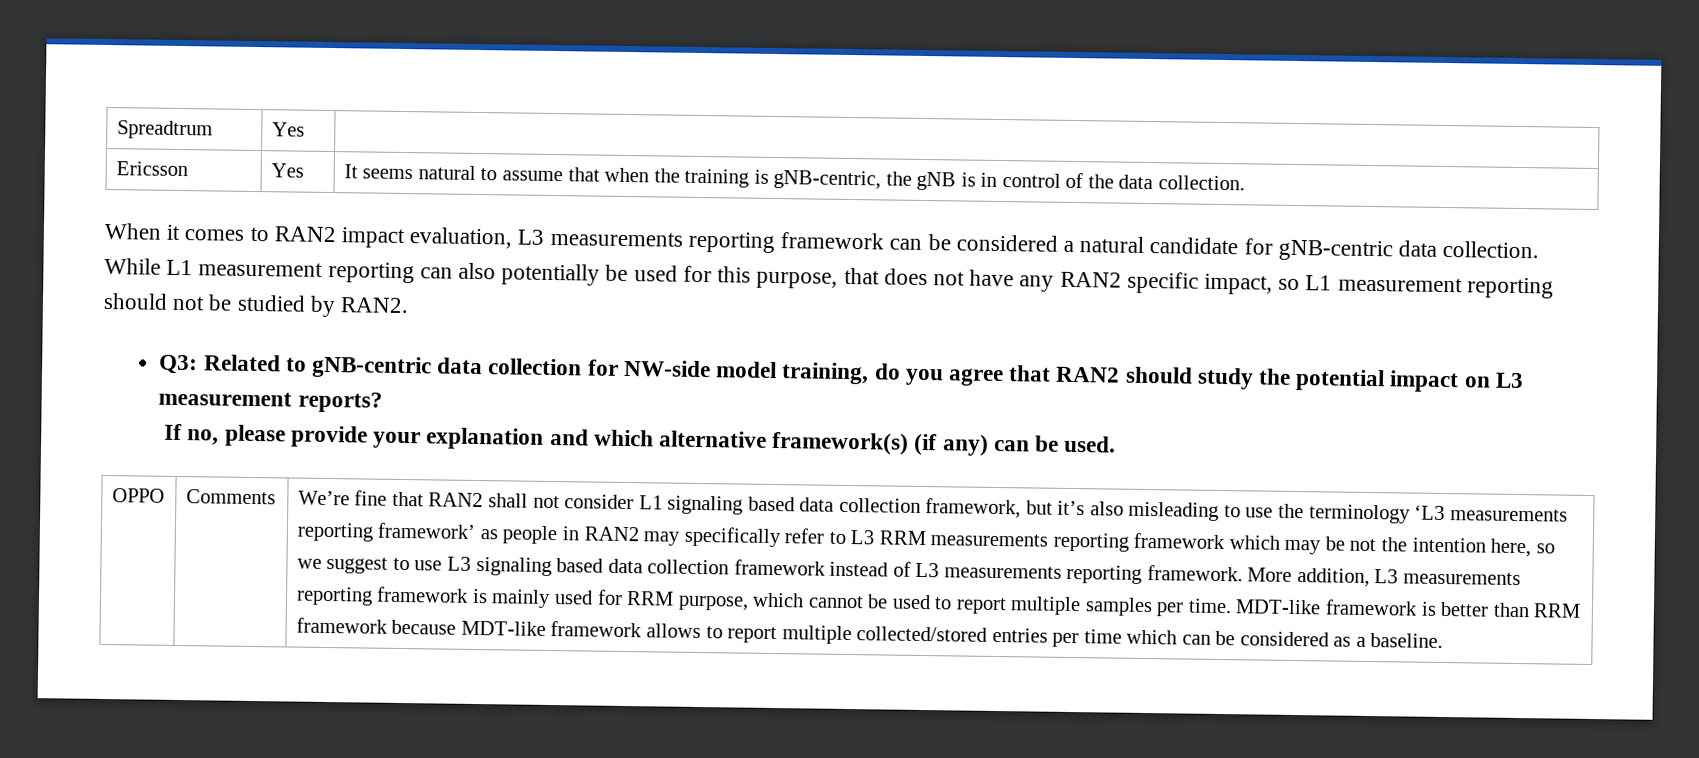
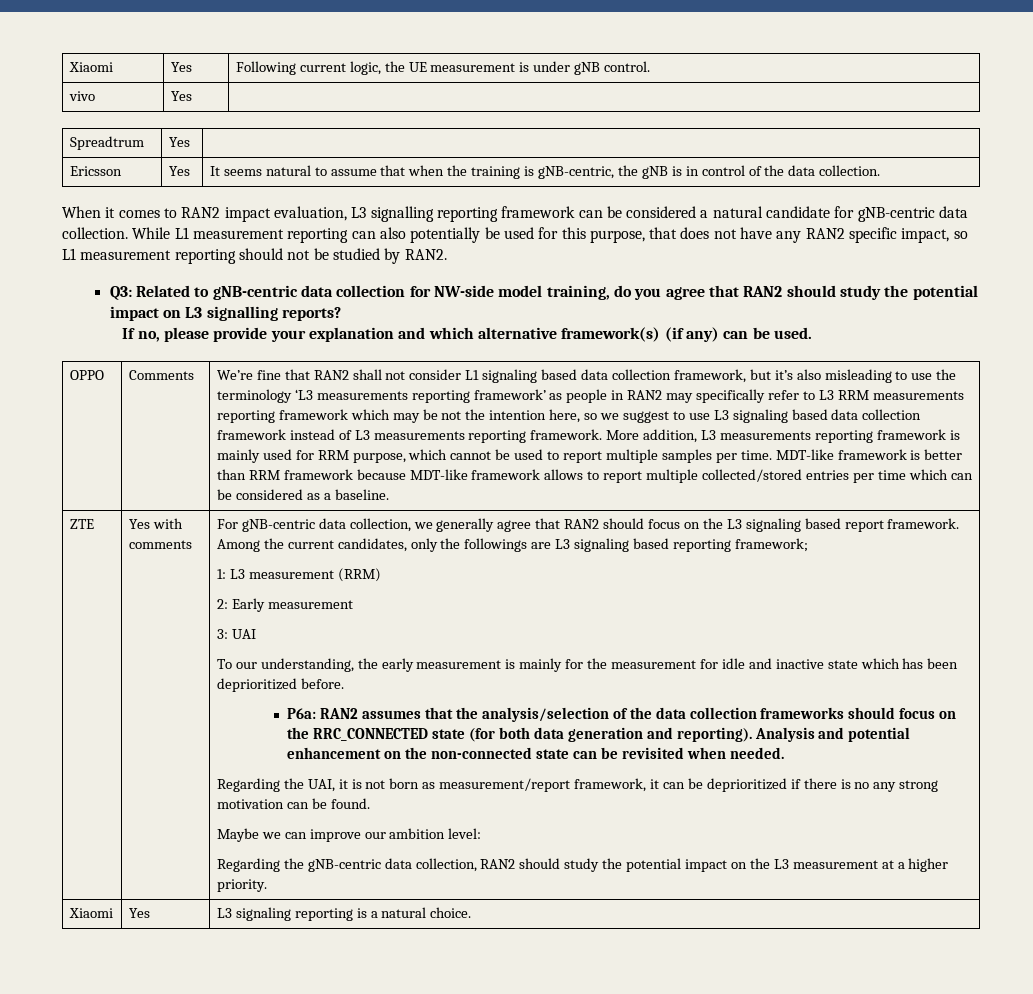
+ Xiaomi | Yes | Following current logic, the UE measurement is under gNB control.
+ vivo | Yes |
- When it comes to RAN2 impact evaluation, L3 measurements reporting framework can be considered a natural candidate for gNB-centric data collection.
+ When it comes to RAN2 impact evaluation, L3 signalling reporting framework can be considered a natural candidate for gNB-centric data collection.
- Q3: Related to gNB-centric data collection for NW-side model training, do you agree that RAN2 should study the potential impact on L3 measurement reports?
+ Q3: Related to gNB-centric data collection for NW-side model training, do you agree that RAN2 should study the potential impact on L3 signalling reports?
+ ZTE | Yes with comments | For gNB-centric data collection, we generally agree that RAN2 should focus on the L3 signaling based report framework. Among the current candidates, only the followings are L3 signaling based reporting framework;
+ 1: L3 measurement (RRM)
+ 2: Early measurement
+ 3: UAI
+ To our understanding, the early measurement is mainly for the measurement for idle and inactive state which has been deprioritized before.
+ P6a: RAN2 assumes that the analysis/selection of the data collection frameworks should focus on the RRC_CONNECTED state (for both data generation and reporting). Analysis and potential enhancement on the non-connected state can be revisited when needed.
+ Regarding the UAI, it is not born as measurement/report framework, it can be deprioritized if there is no any strong motivation can be found.
+ Maybe we can improve our ambition level:
+ Regarding the gNB-centric data collection, RAN2 should study the potential impact on the L3 measurement at a higher priority.
+ Xiaomi | Yes | L3 signaling reporting is a natural choice.

